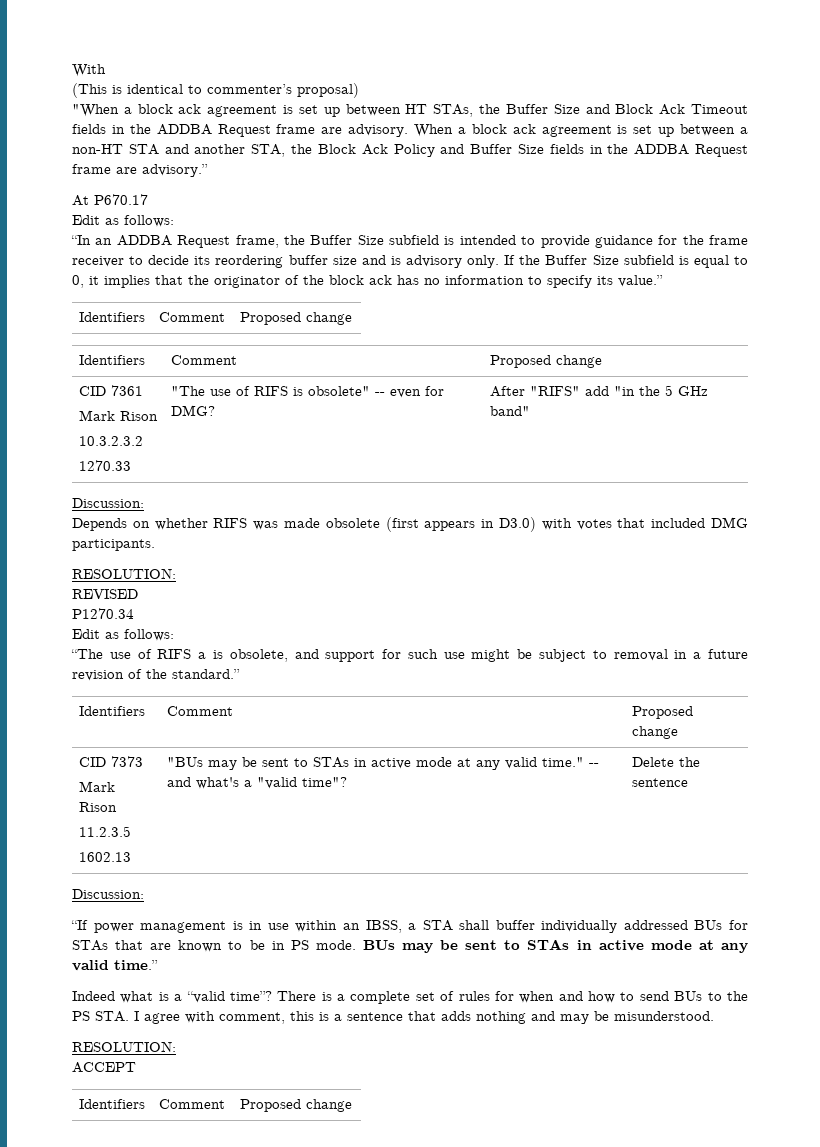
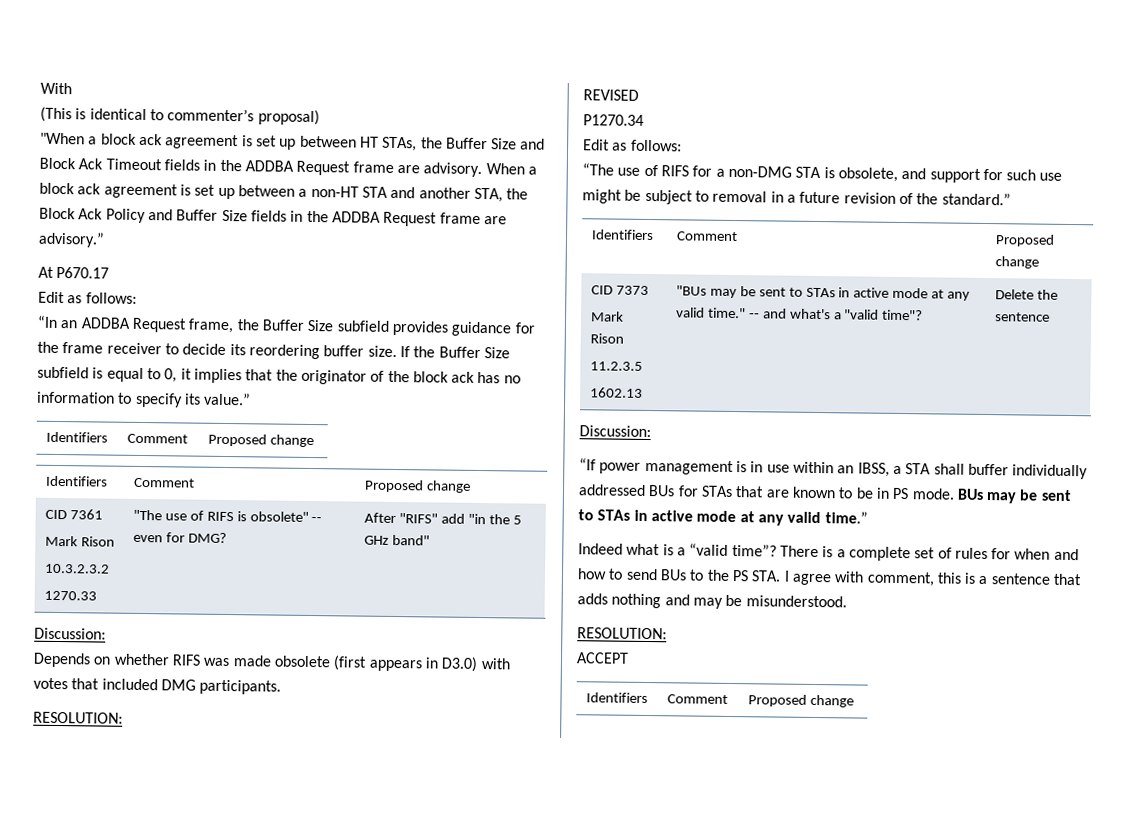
- “In an ADDBA Request frame, the Buffer Size subfield is intended to provide guidance for the frame receiver to decide its reordering buffer size and is advisory only.
+ “In an ADDBA Request frame, the Buffer Size subfield provides guidance for the frame receiver to decide its reordering buffer size.
- “The use of RIFS a is obsolete, and support for such use might be subject to removal in a future revision of the standard.”
+ “The use of RIFS for a non-DMG STA is obsolete, and support for such use might be subject to removal in a future revision of the standard.”

